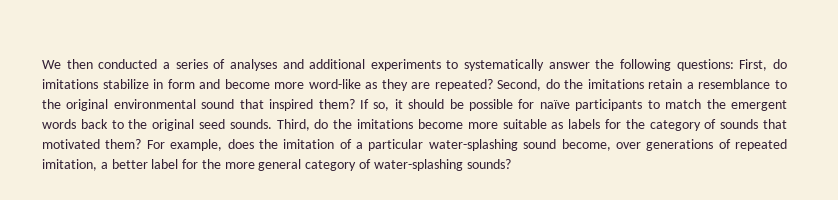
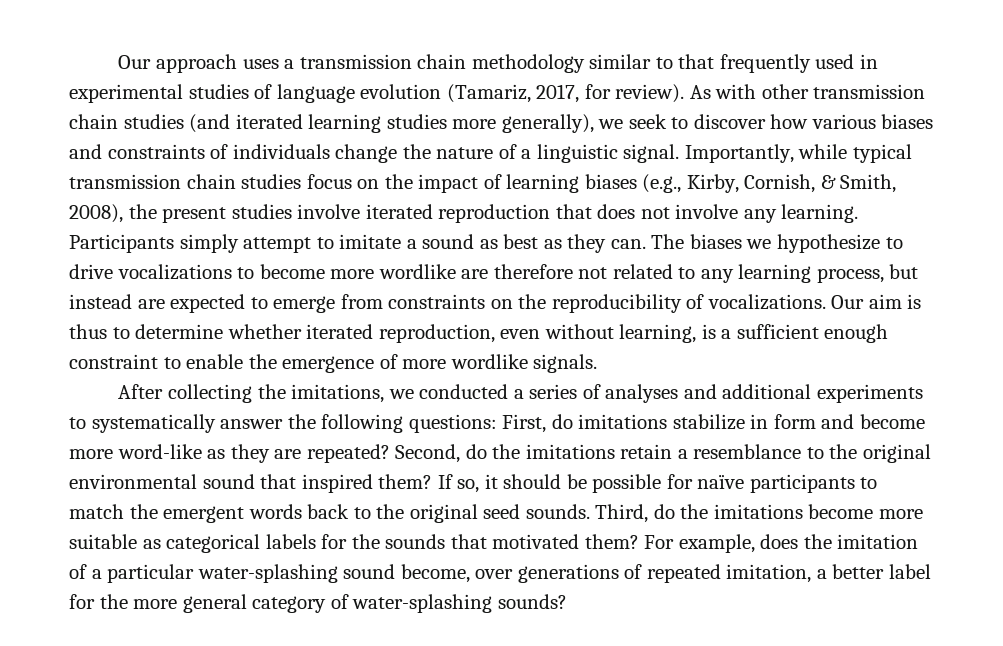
- We then conducted a series of analyses and additional experiments to systematically answer the following questions: First, do imitations stabilize in form and become more word-like as they are repeated?
+ Our approach uses a transmission chain methodology similar to that frequently used in experimental studies of language evolution (Tamariz, 2017, for review). As with other transmission chain studies (and iterated learning studies more generally), we seek to discover how various biases and constraints of individuals change the nature of a linguistic signal. Importantly, while typical transmission chain studies focus on the impact of learning biases (e.g., Kirby, Cornish, & Smith, 2008), the present studies involve iterated reproduction that does not involve any learning. Participants simply attempt to imitate a sound as best as they can. The biases we hypothesize to drive vocalizations to become more wordlike are therefore not related to any learning process, but instead are expected to emerge from constraints on the reproducibility of vocalizations. Our aim is thus to determine whether iterated reproduction, even without learning, is a sufficient enough constraint to enable the emergence of more wordlike signals.
+ After collecting the imitations, we conducted a series of analyses and additional experiments to systematically answer the following questions: First, do imitations stabilize in form and become more word-like as they are repeated?
- Third, do the imitations become more suitable as labels for the category of sounds that motivated them?
+ Third, do the imitations become more suitable as categorical labels for the sounds that motivated them?

